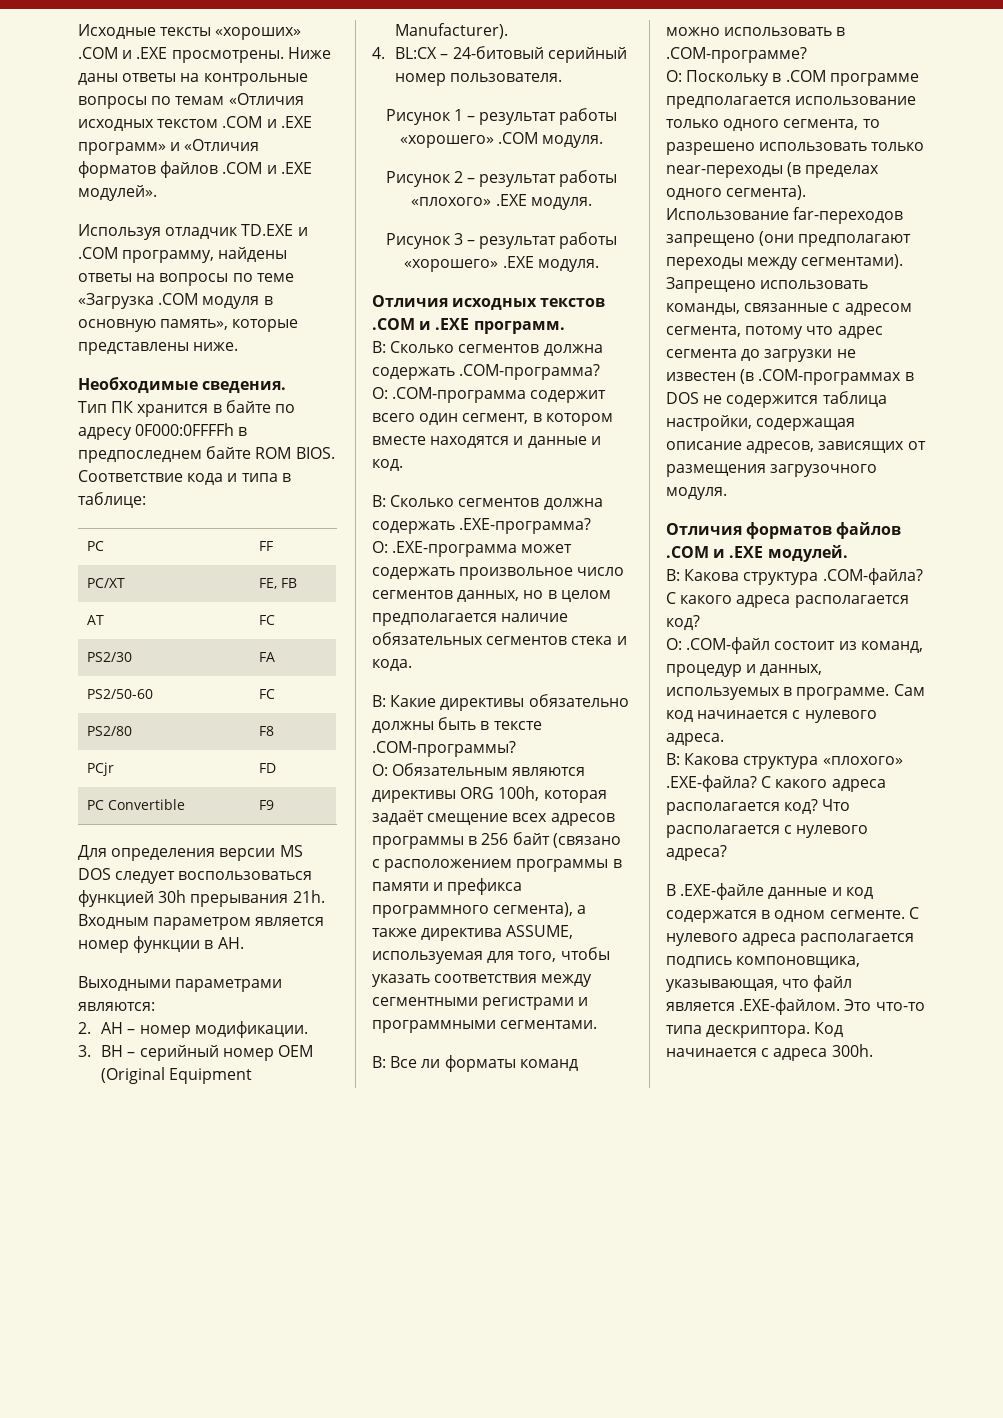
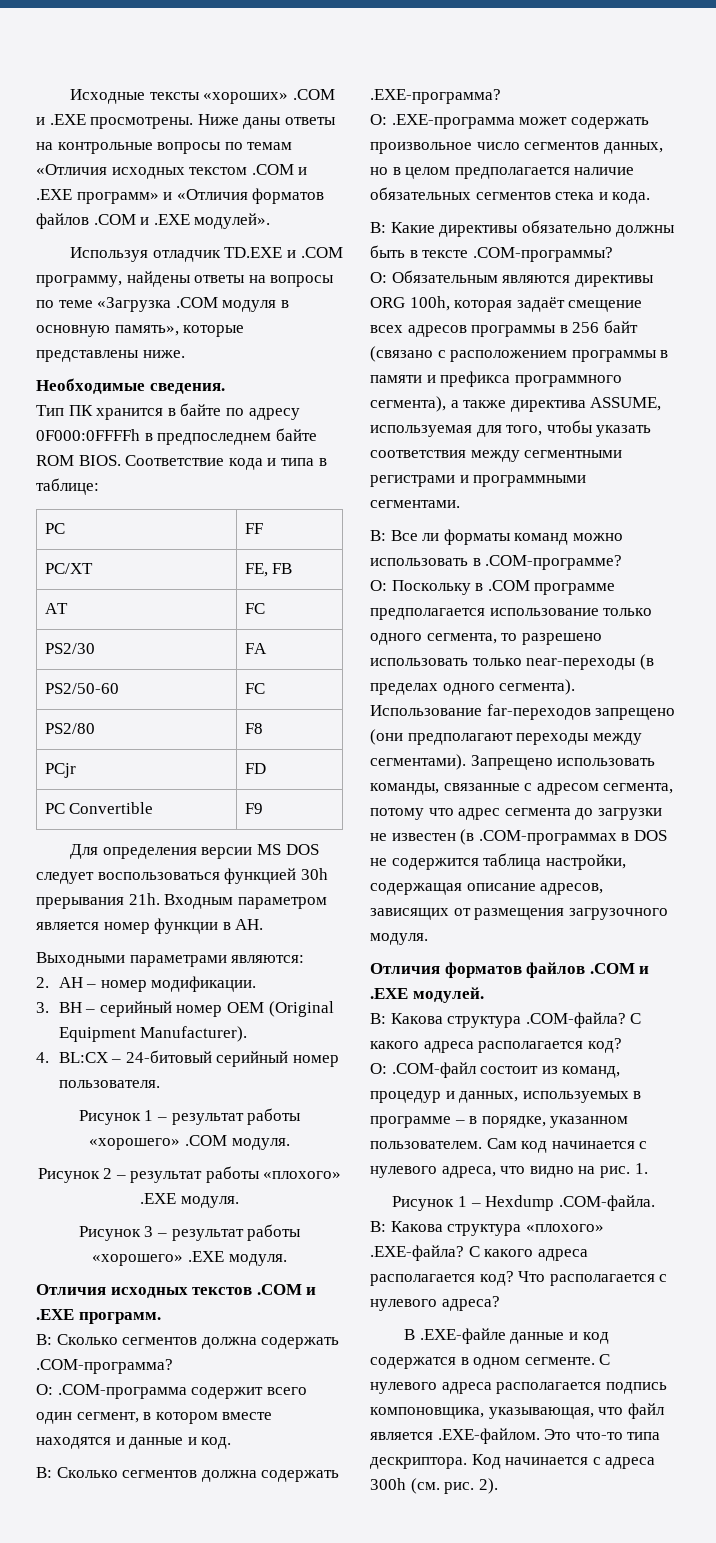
- О: .COM-файл состоит из команд, процедур и данных, используемых в программе.
+ О: .COM-файл состоит из команд, процедур и данных, используемых в программе – в порядке, указанном пользователем.
- Сам код начинается с нулевого адреса.
+ Сам код начинается с нулевого адреса, что видно на рис. 1.
+ Рисунок 1 – Hexdump .COM-файла.
- Код начинается с адреса 300h.
+ Код начинается с адреса 300h (см. рис. 2).

